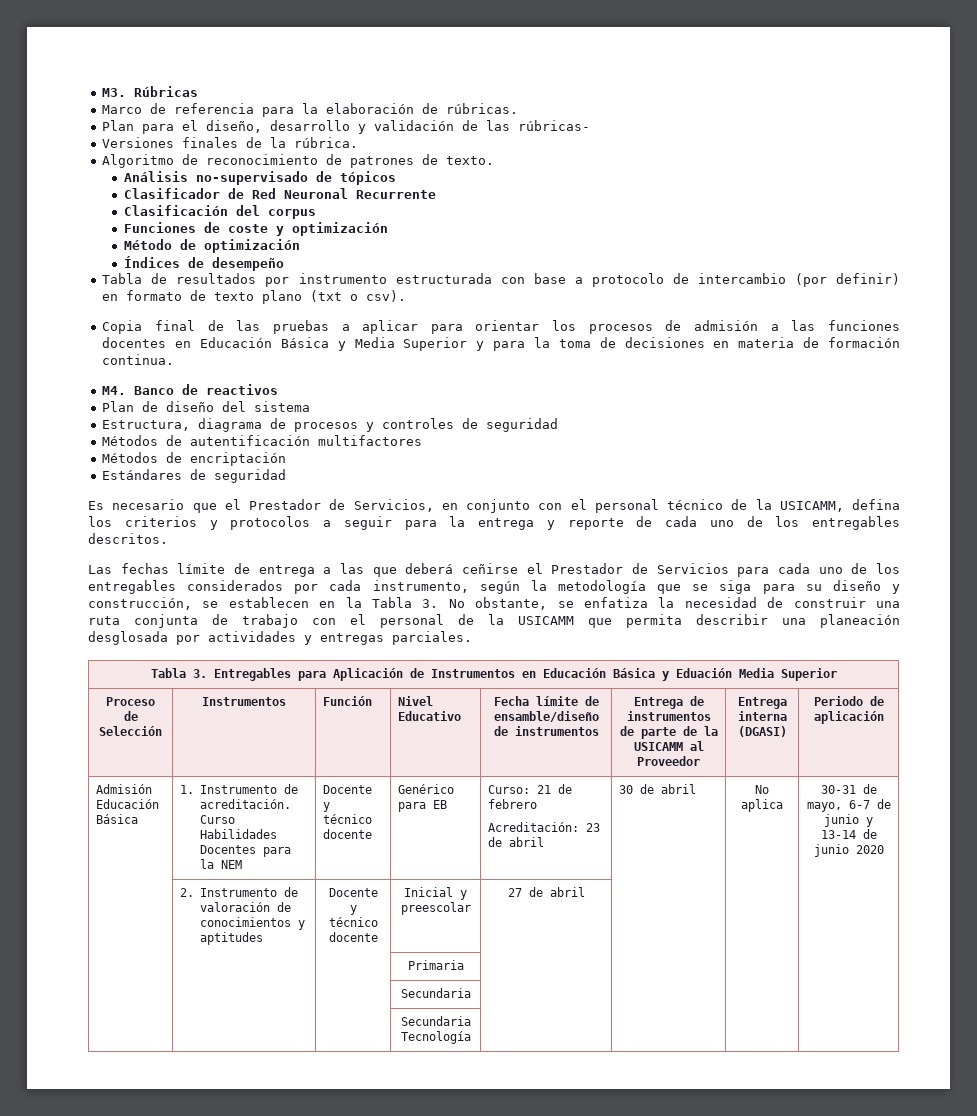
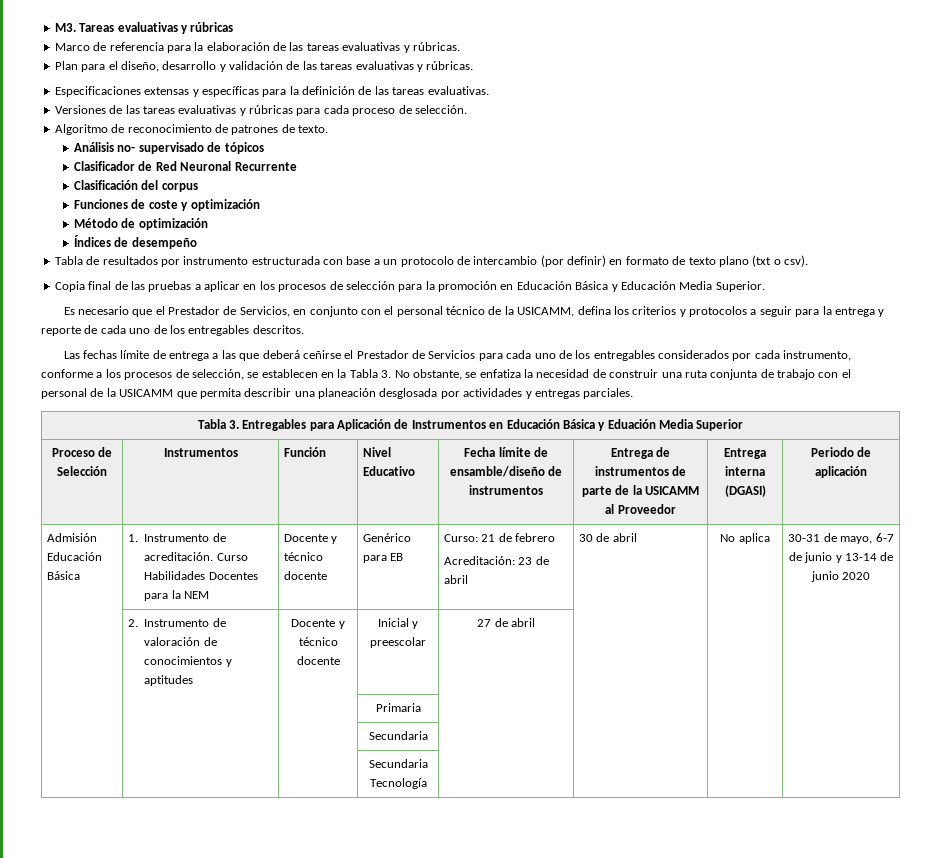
- M3. Rúbricas
+ M3. Tareas evaluativas y rúbricas
- Marco de referencia para la elaboración de rúbricas.
+ Marco de referencia para la elaboración de las tareas evaluativas y rúbricas.
- Plan para el diseño, desarrollo y validación de las rúbricas-
- Versiones finales de la rúbrica.
+ Plan para el diseño, desarrollo y validación de las tareas evaluativas y rúbricas.
+ Especificaciones extensas y específicas para la definición de las tareas evaluativas.
+ Versiones de las tareas evaluativas y rúbricas para cada proceso de selección.
- Análisis no-supervisado de tópicos
+ Análisis no- supervisado de tópicos
- Tabla de resultados por instrumento estructurada con base a protocolo de intercambio (por definir) en formato de texto plano (txt o csv).
+ Tabla de resultados por instrumento estructurada con base a un protocolo de intercambio (por definir) en formato de texto plano (txt o csv).
- Copia final de las pruebas a aplicar para orientar los procesos de admisión a las funciones docentes en Educación Básica y Media Superior y para la toma de decisiones en materia de formación continua.
- M4. Banco de reactivos
- Plan de diseño del sistema
- Estructura, diagrama de procesos y controles de seguridad
- Métodos de autentificación multifactores
- Métodos de encriptación
- Estándares de seguridad
+ Copia final de las pruebas a aplicar en los procesos de selección para la promoción en Educación Básica y Educación Media Superior.
- Las fechas límite de entrega a las que deberá ceñirse el Prestador de Servicios para cada uno de los entregables considerados por cada instrumento, según la metodología que se siga para su diseño y construcción, se establecen en la Tabla 3. No obstante, se enfatiza la necesidad de construir una ruta conjunta de trabajo con el personal de la USICAMM que permita describir una planeación desglosada por actividades y entregas parciales.
+ Las fechas límite de entrega a las que deberá ceñirse el Prestador de Servicios para cada uno de los entregables considerados por cada instrumento, conforme a los procesos de selección, se establecen en la Tabla 3. No obstante, se enfatiza la necesidad de construir una ruta conjunta de trabajo con el personal de la USICAMM que permita describir una planeación desglosada por actividades y entregas parciales.

